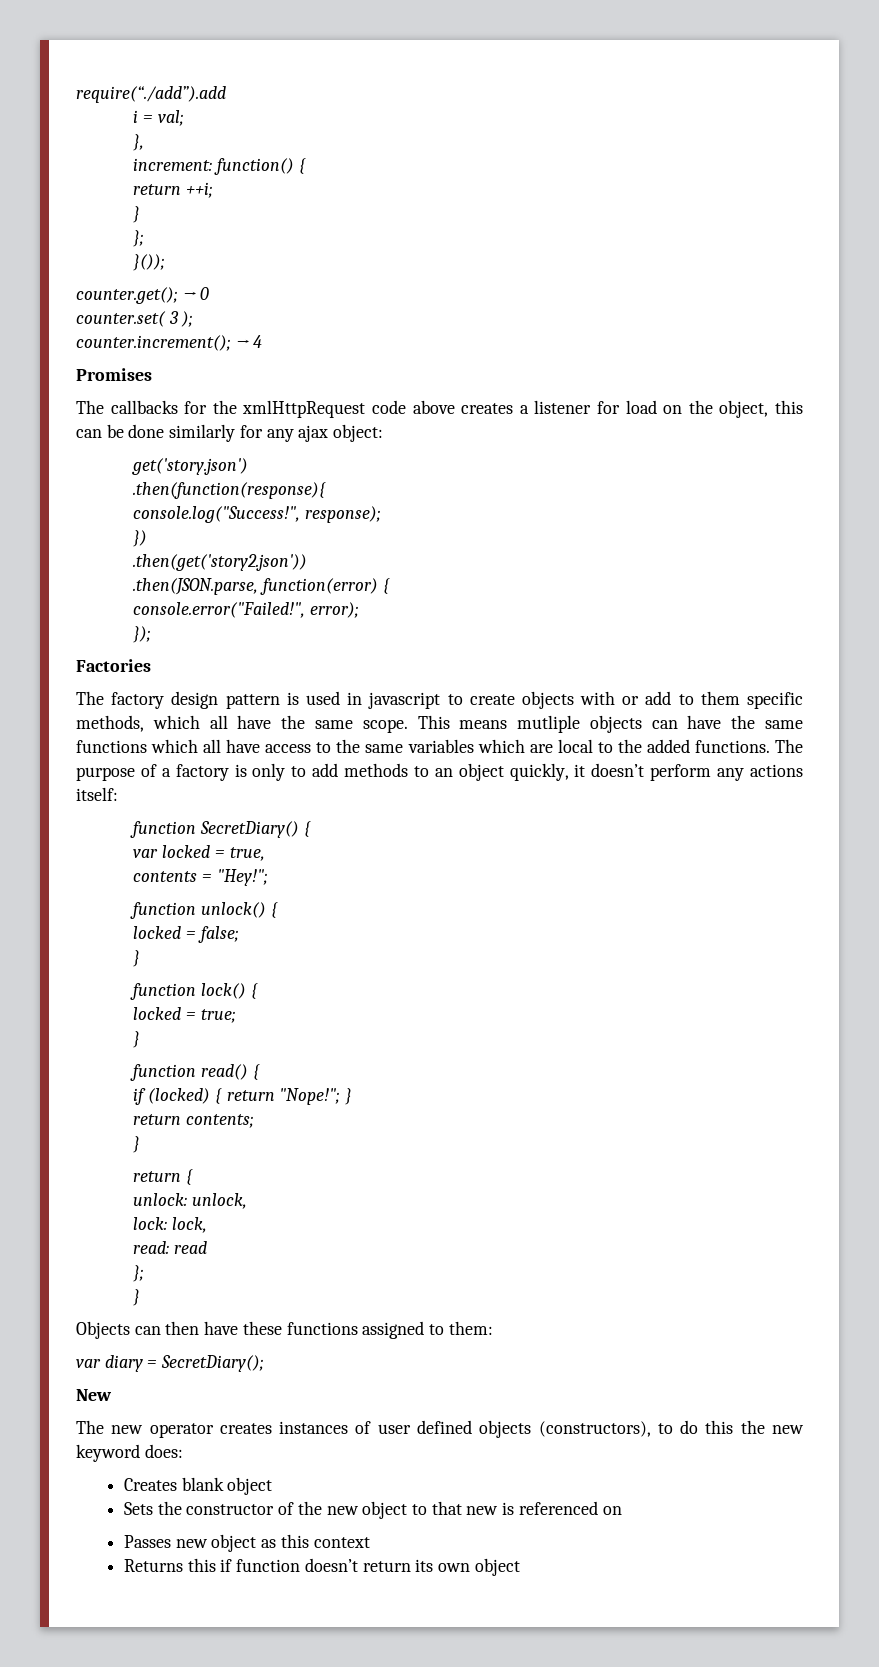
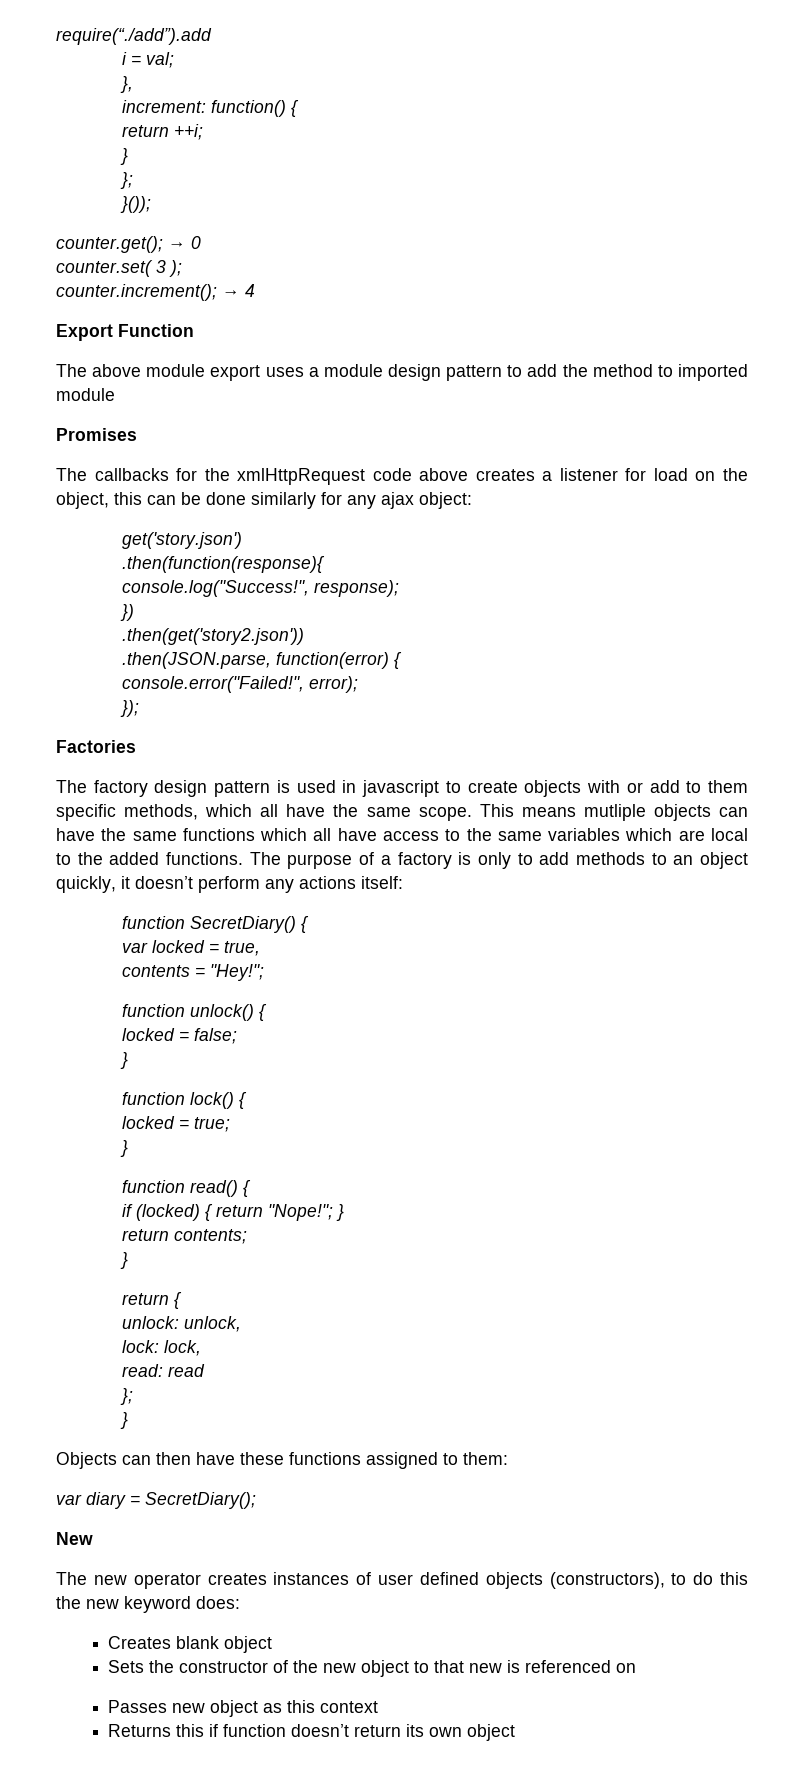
+ Export Function
+ The above module export uses a module design pattern to add the method to imported module

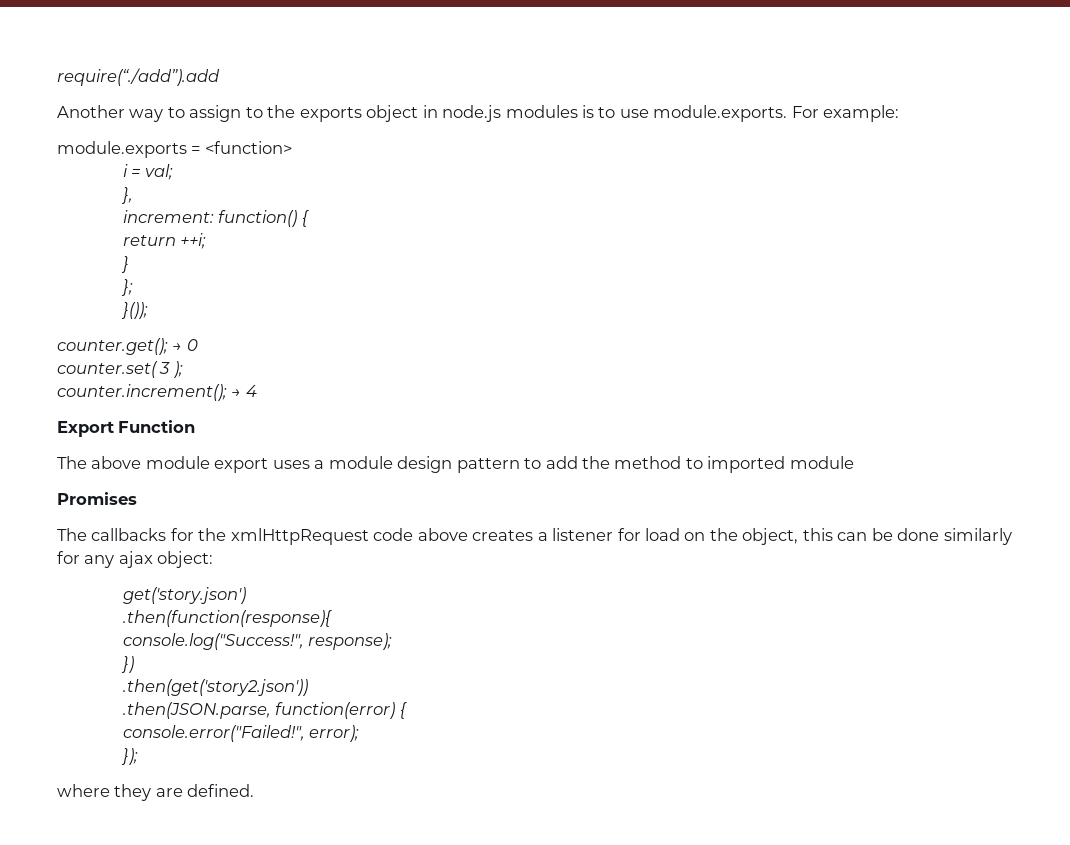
+ Another way to assign to the exports object in node.js modules is to use module.exports. For example:
+ module.exports = <function>
- Factories
- The factory design pattern is used in javascript to create objects with or add to them specific methods, which all have the same scope. This means mutliple objects can have the same functions which all have access to the same variables which are local to the added functions. The purpose of a factory is only to add methods to an object quickly, it doesn’t perform any actions itself:
- function SecretDiary() {
- var locked = true,
- contents = "Hey!";
- function unlock() {
- locked = false;
- }
- function lock() {
- locked = true;
- }
- function read() {
- if (locked) { return "Nope!"; }
- return contents;
- }
- return {
- unlock: unlock,
- lock: lock,
- read: read
- };
- }
- Objects can then have these functions assigned to them:
- var diary = SecretDiary();
- New
- The new operator creates instances of user defined objects (constructors), to do this the new keyword does:
- Creates blank object
- Sets the constructor of the new object to that new is referenced on
- Passes new object as this context
- Returns this if function doesn’t return its own object
+ where they are defined.

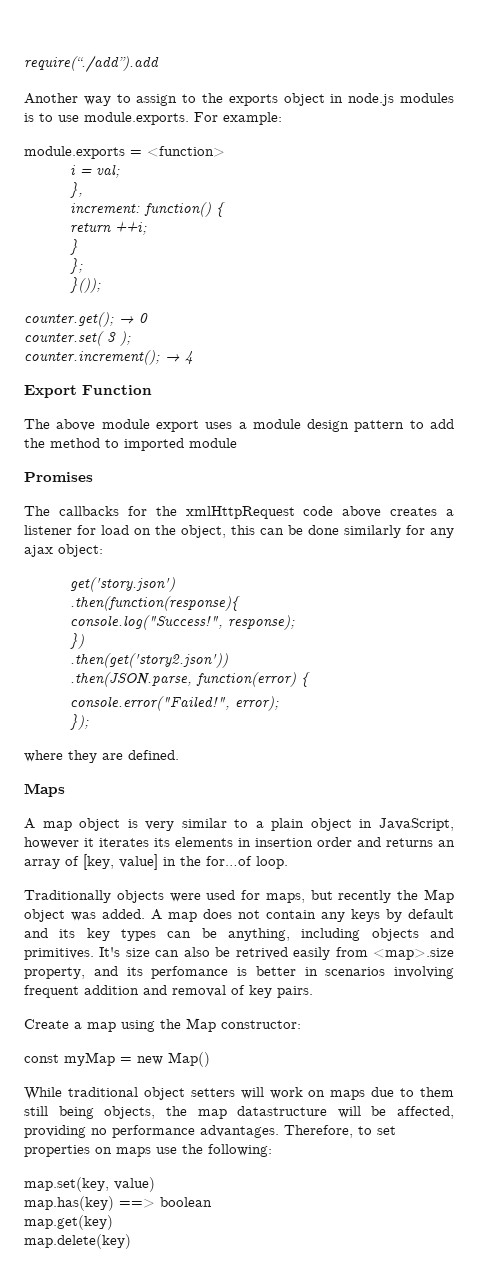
+ Maps
+ A map object is very similar to a plain object in JavaScript, however it iterates its elements in insertion order and returns an array of [key, value] in the for…of loop.
+ Traditionally objects were used for maps, but recently the Map object was added. A map does not contain any keys by default and its key types can be anything, including objects and primitives. It's size can also be retrived easily from <map>.size property, and its perfomance is better in scenarios involving frequent addition and removal of key pairs.
+ Create a map using the Map constructor:
+ const myMap = new Map()
+ While traditional object setters will work on maps due to them still being objects, the map datastructure will be affected, providing no performance advantages. Therefore, to set properties on maps use the following:
+ map.set(key, value)
+ map.has(key) ==> boolean
+ map.get(key)
+ map.delete(key)

